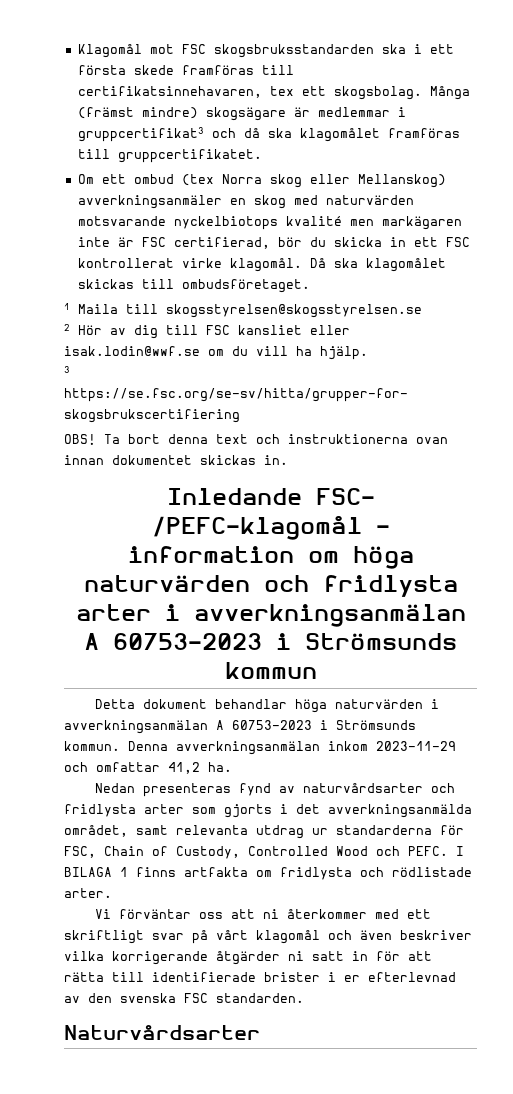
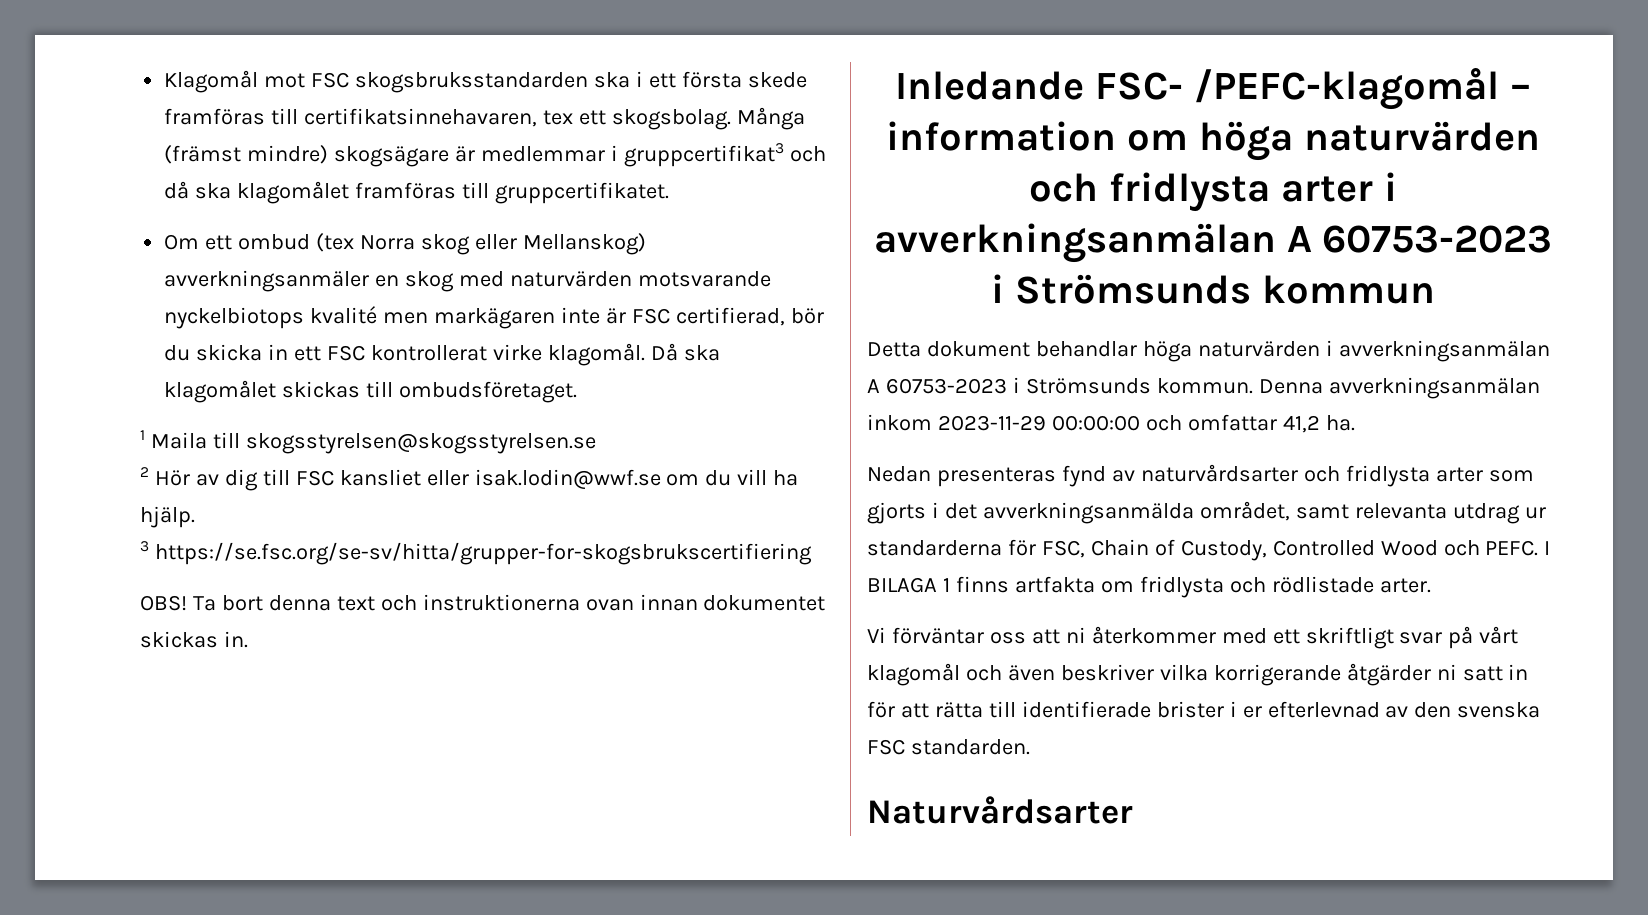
- Denna avverkningsanmälan inkom 2023-11-29 och omfattar 41,2 ha.
+ Denna avverkningsanmälan inkom 2023-11-29 00:00:00 och omfattar 41,2 ha.

